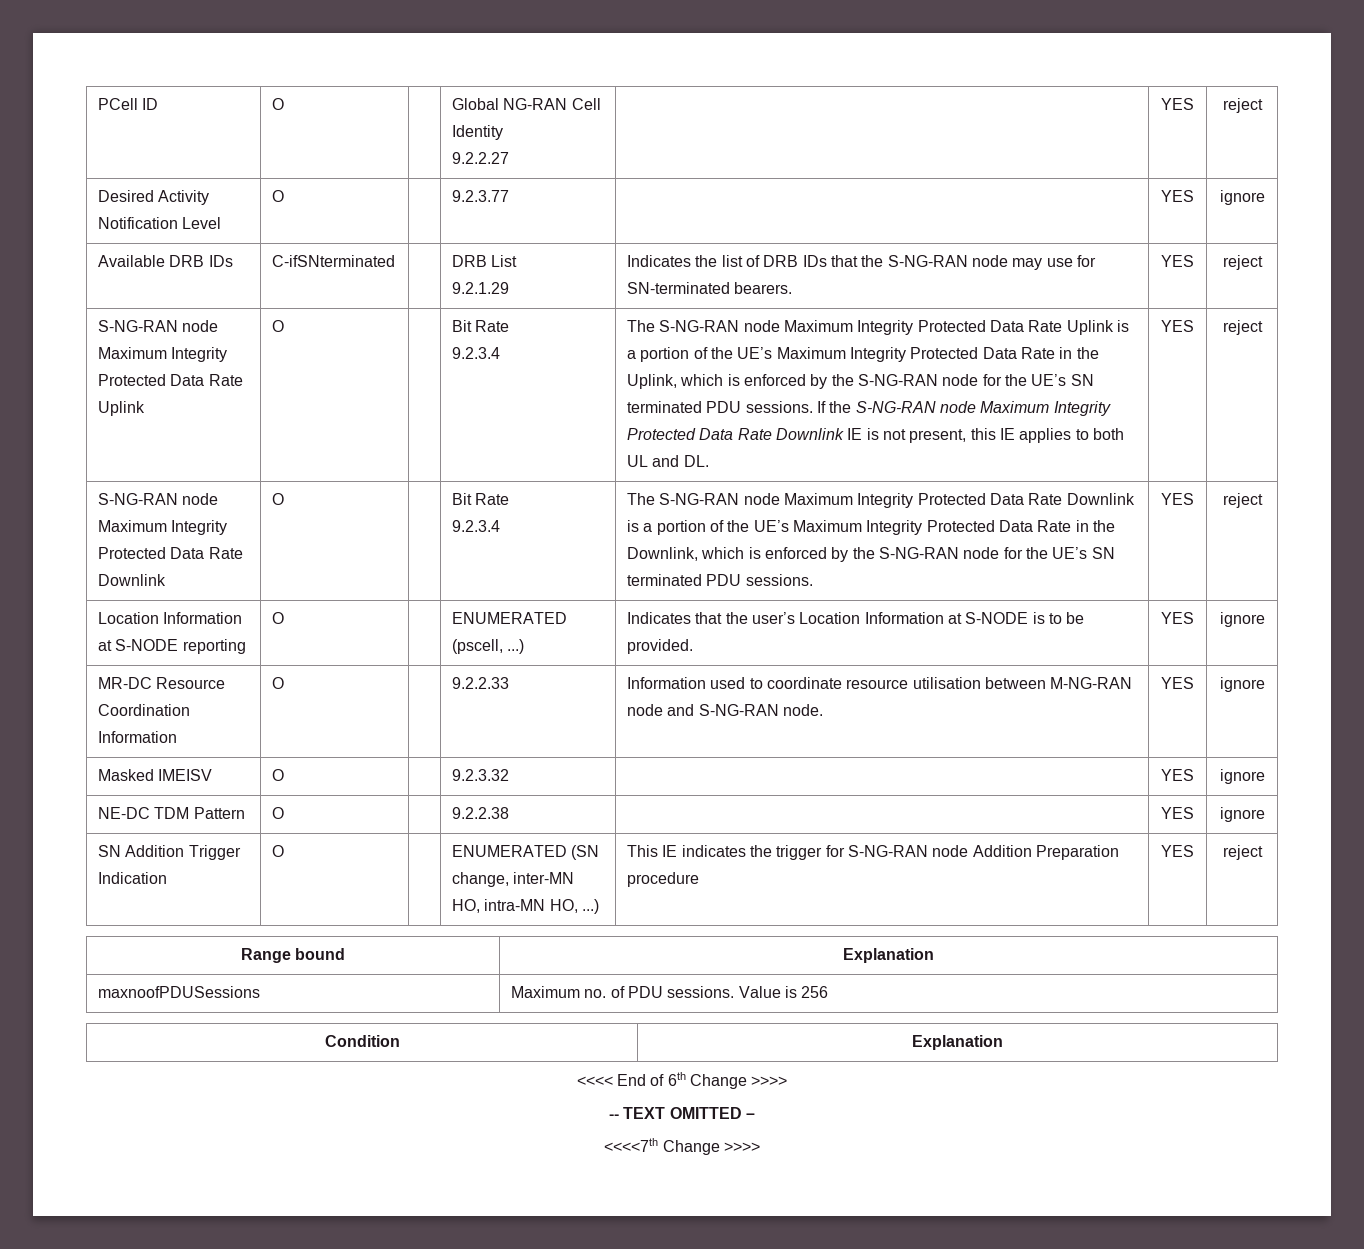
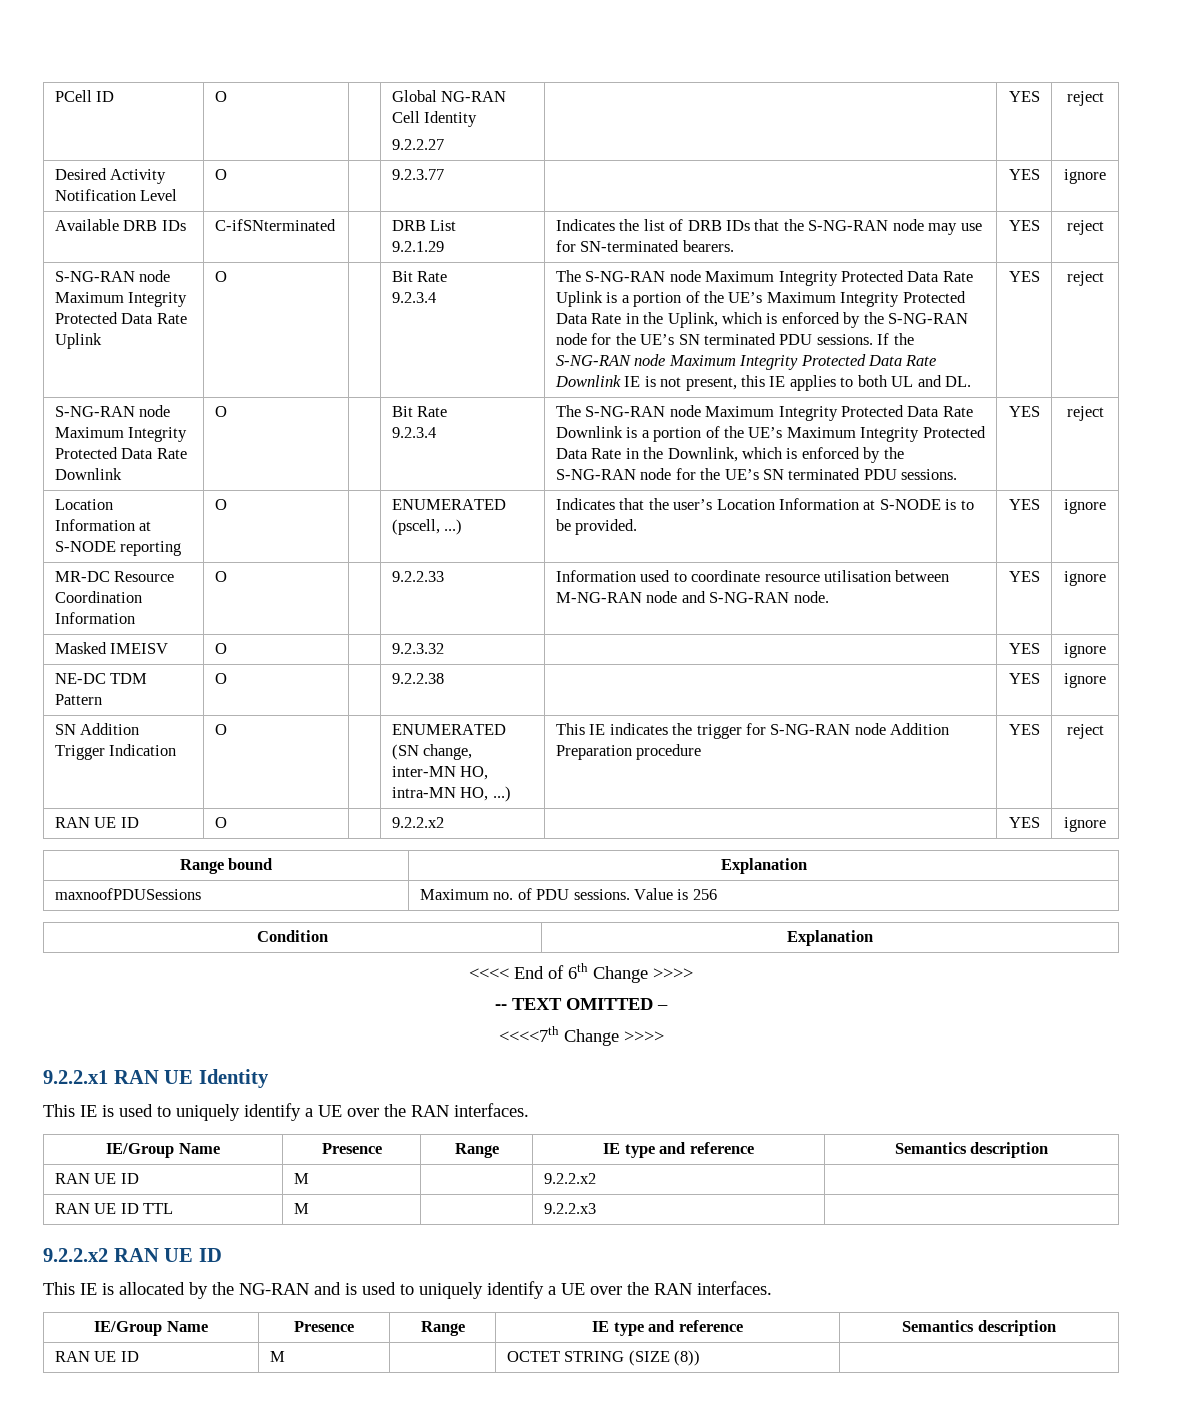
+ RAN UE ID | O | | 9.2.2.x2 | | YES | ignore
+ 9.2.2.x1 RAN UE Identity
+ This IE is used to uniquely identify a UE over the RAN interfaces.
+ IE/Group Name | Presence | Range | IE type and reference | Semantics description
+ RAN UE ID | M | | 9.2.2.x2 |
+ RAN UE ID TTL | M | | 9.2.2.x3 |
+ 9.2.2.x2 RAN UE ID
+ This IE is allocated by the NG-RAN and is used to uniquely identify a UE over the RAN interfaces.
+ IE/Group Name | Presence | Range | IE type and reference | Semantics description
+ RAN UE ID | M | | OCTET STRING (SIZE (8)) |

